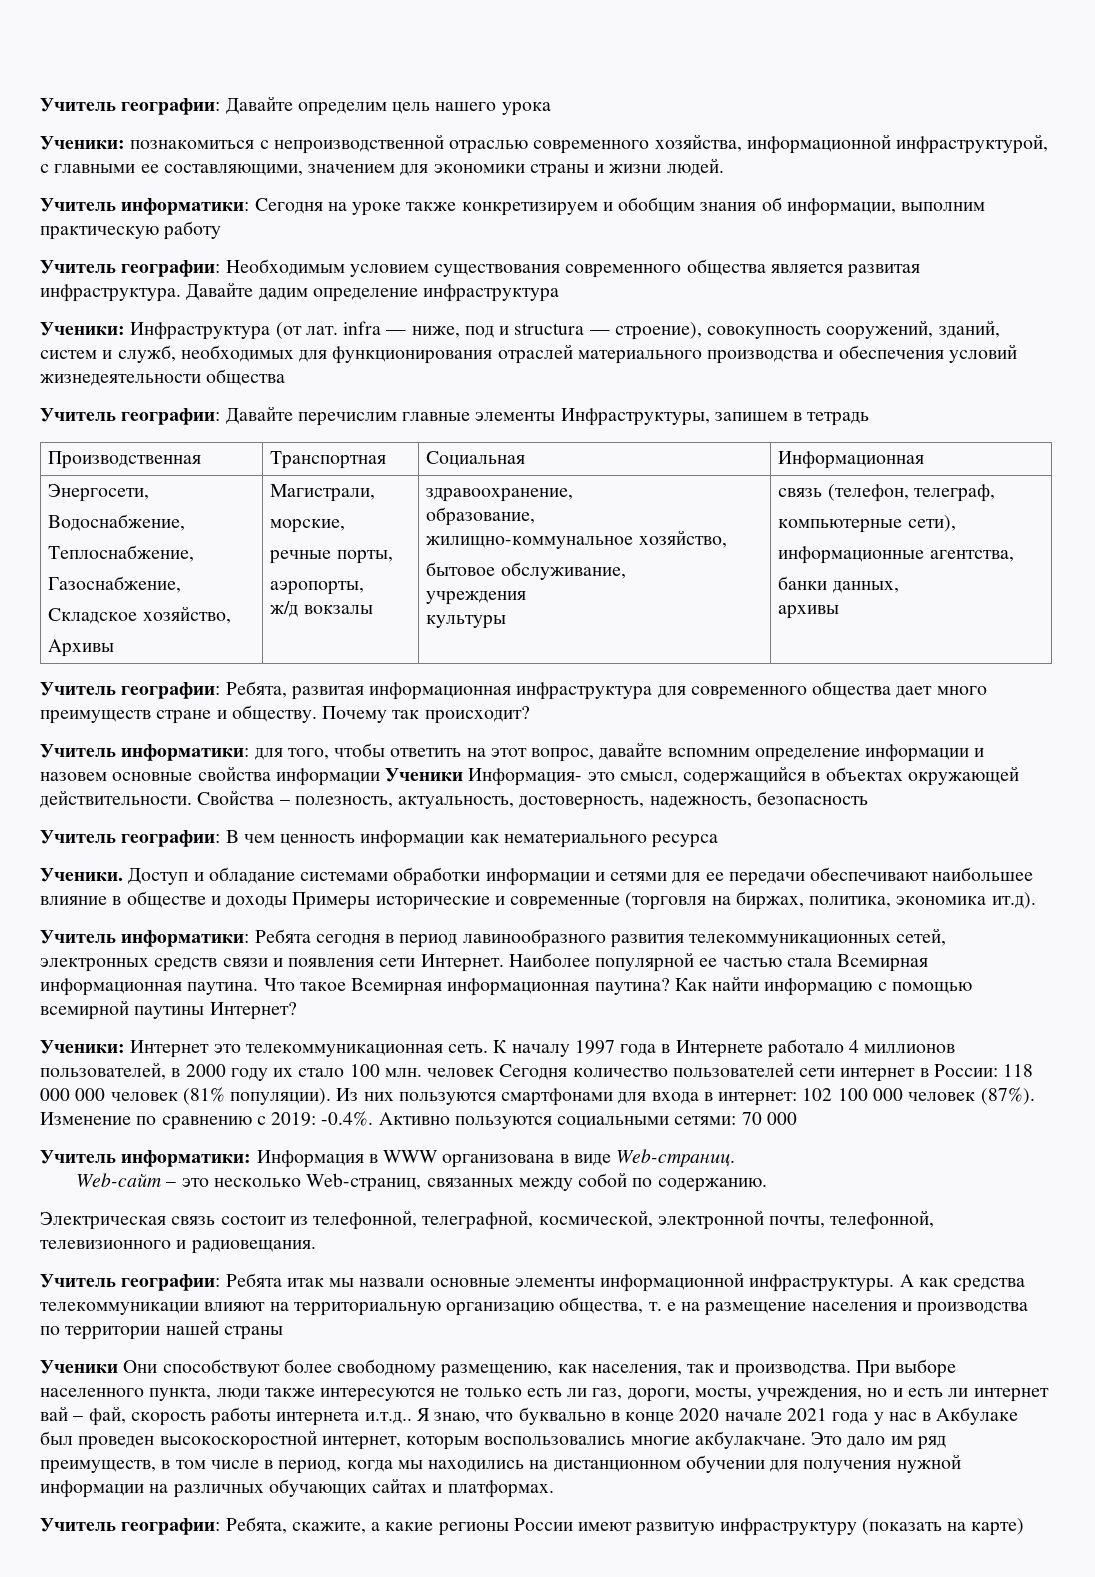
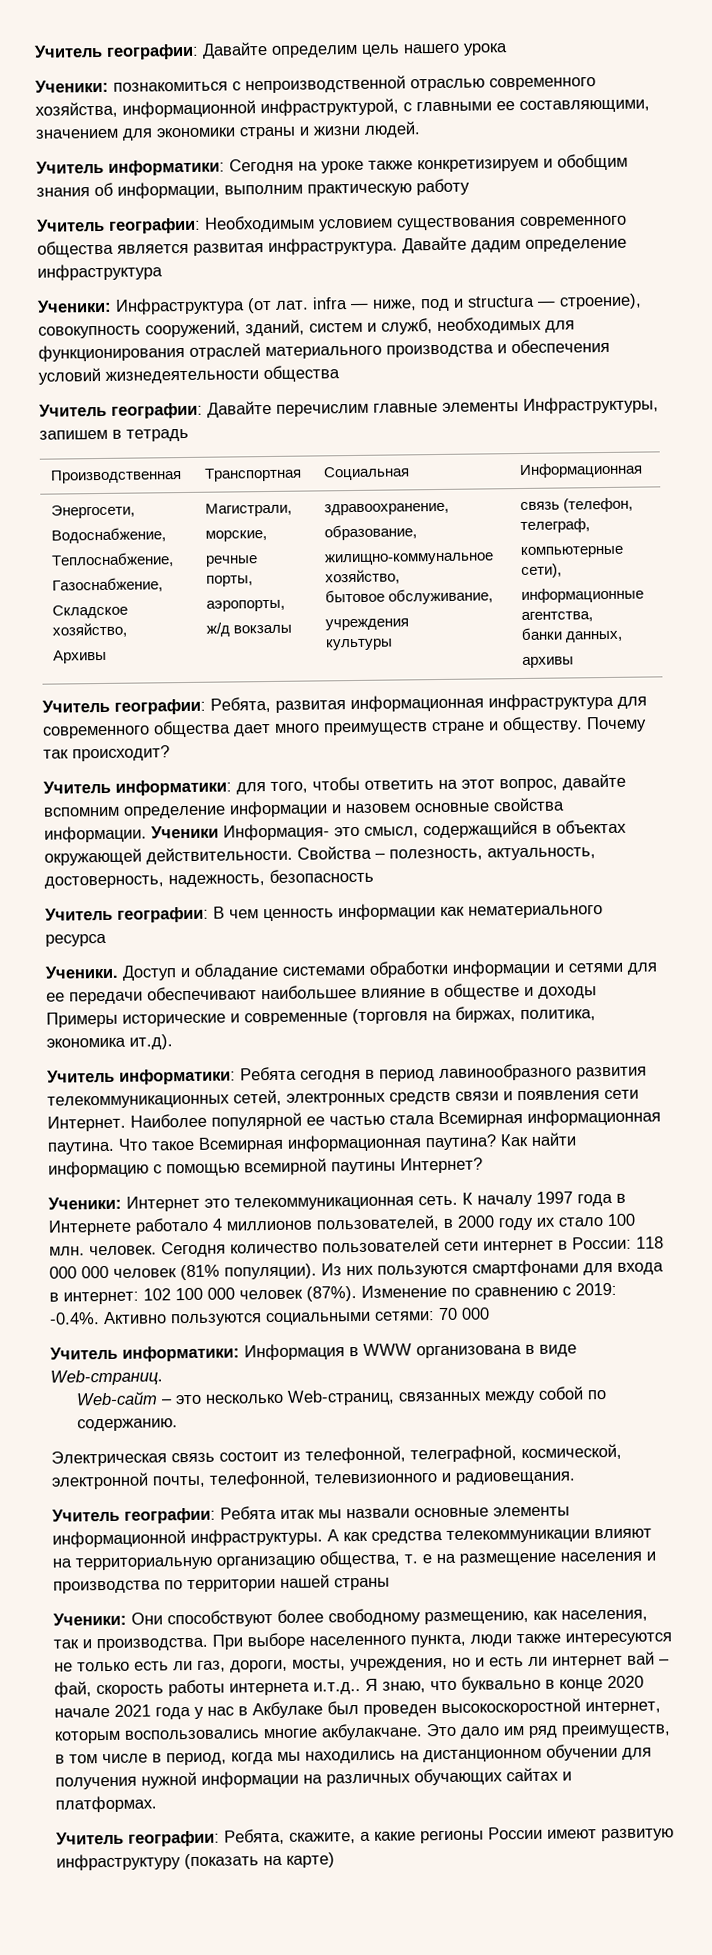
- Учитель информатики: для того, чтобы ответить на этот вопрос, давайте вспомним определение информации и назовем основные свойства информации Ученики Информация- это смысл, содержащийся в объектах окружающей действительности.
+ Учитель информатики: для того, чтобы ответить на этот вопрос, давайте вспомним определение информации и назовем основные свойства информации. Ученики Информация- это смысл, содержащийся в объектах окружающей действительности.
- К началу 1997 года в Интернете работало 4 миллионов пользователей, в 2000 году их стало 100 млн. человек Сегодня количество пользователей сети интернет в России: 118 000 000 человек (81% популяции).
+ К началу 1997 года в Интернете работало 4 миллионов пользователей, в 2000 году их стало 100 млн. человек. Сегодня количество пользователей сети интернет в России: 118 000 000 человек (81% популяции).
- Ученики Они способствуют более свободному размещению, как населения, так и производства.
+ Ученики: Они способствуют более свободному размещению, как населения, так и производства.

